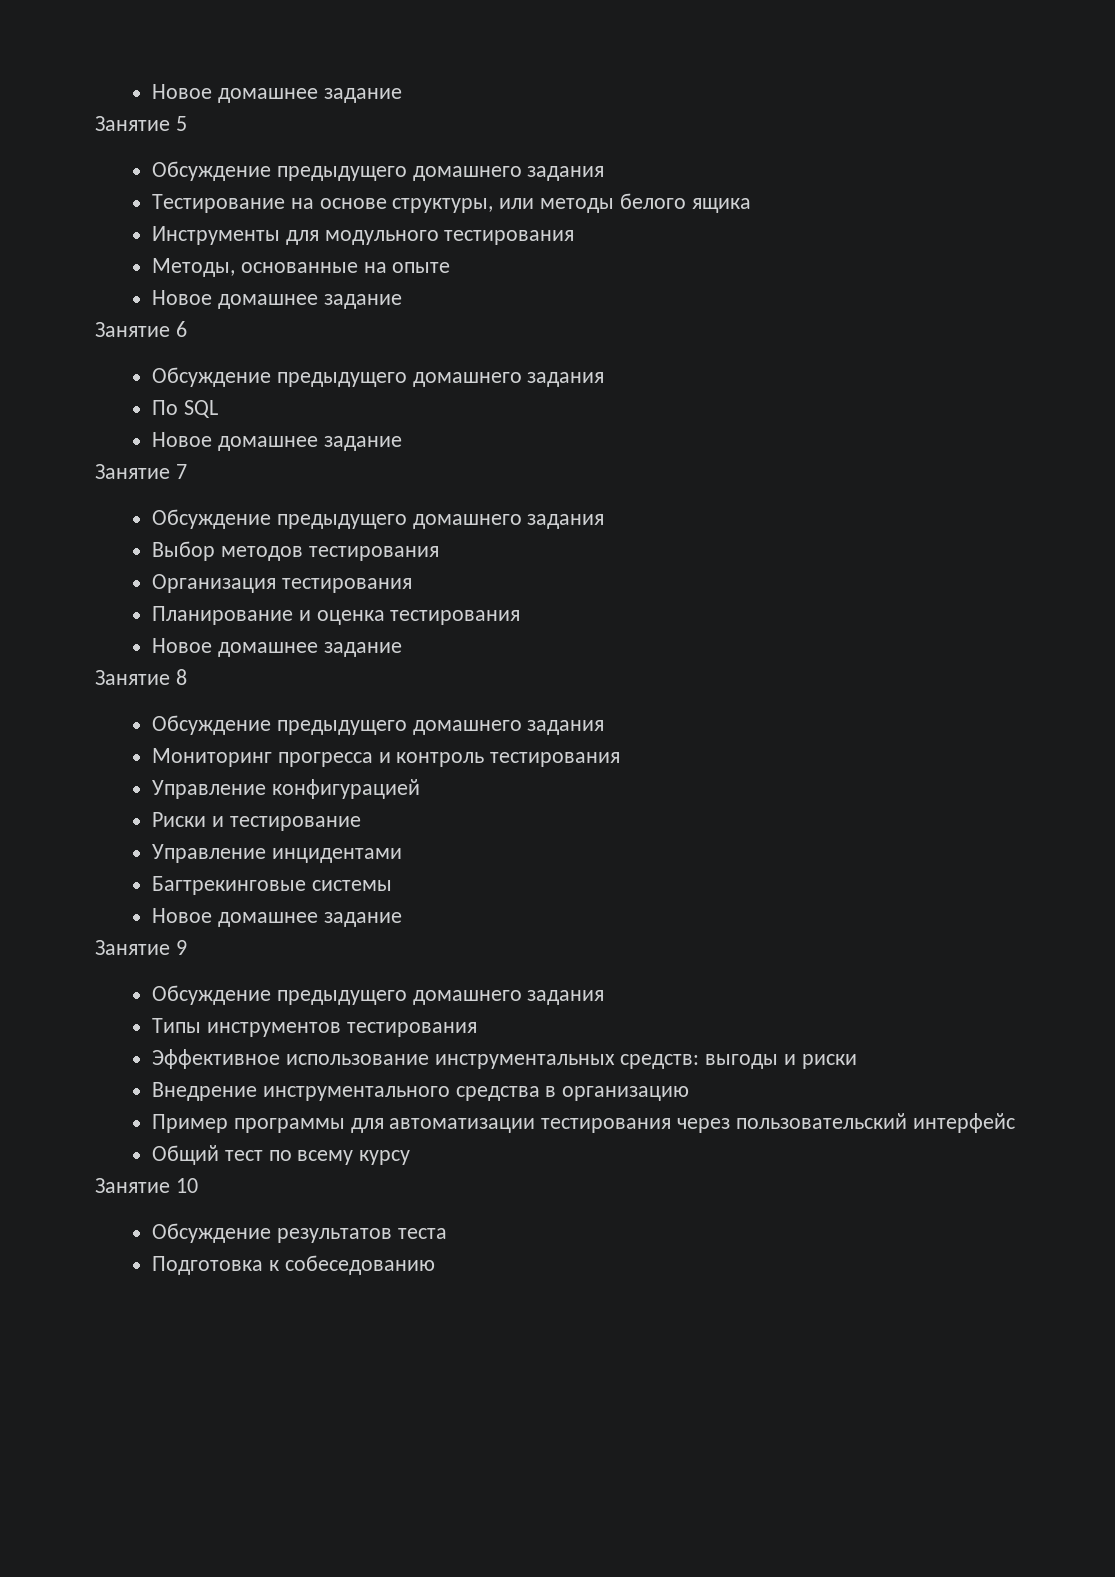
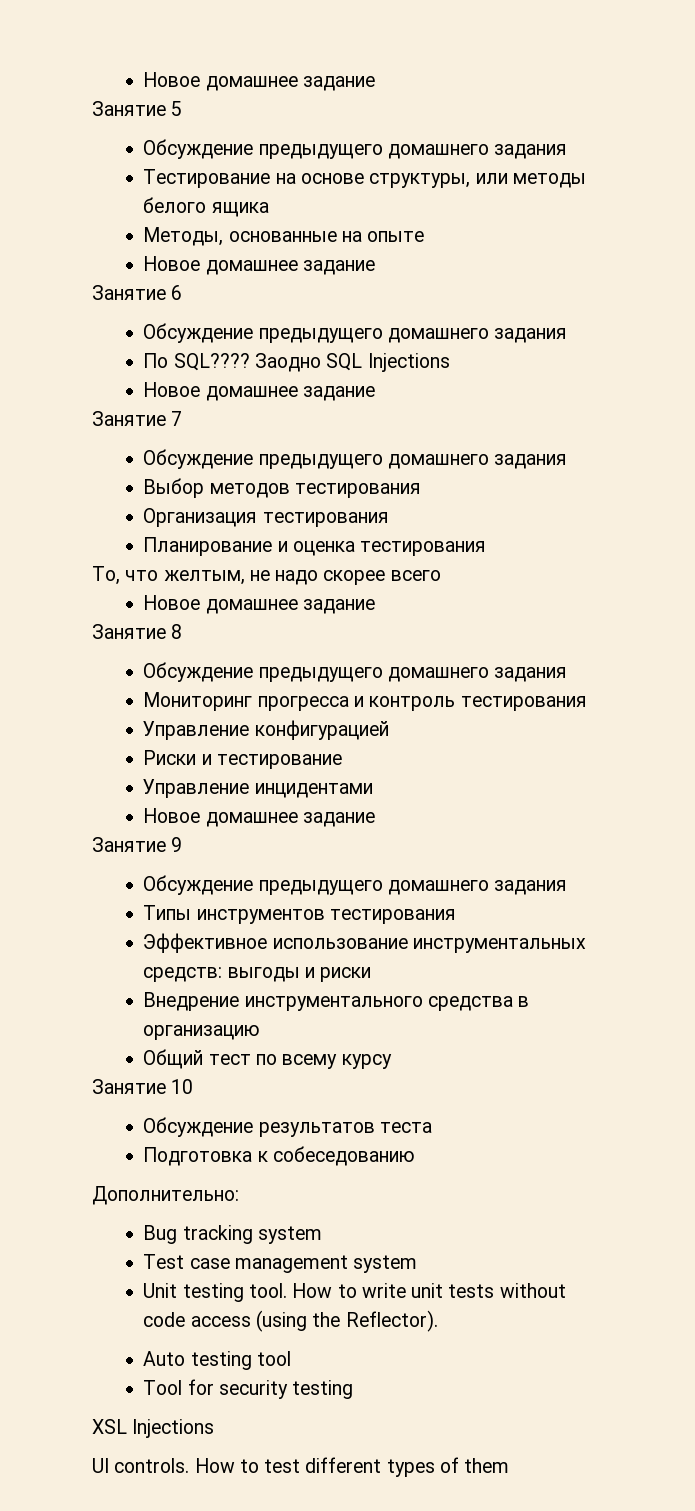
- Инструменты для модульного тестирования
- По SQL
+ По SQL???? Заодно SQL Injections
+ То, что желтым, не надо скорее всего
- Багтрекинговые системы
- Пример программы для автоматизации тестирования через пользовательский интерфейс
+ Дополнительно:
+ Bug tracking system
+ Test case management system
+ Unit testing tool. How to write unit tests without code access (using the Reflector).
+ Auto testing tool
+ Tool for security testing
+ XSL Injections
+ UI controls. How to test different types of them

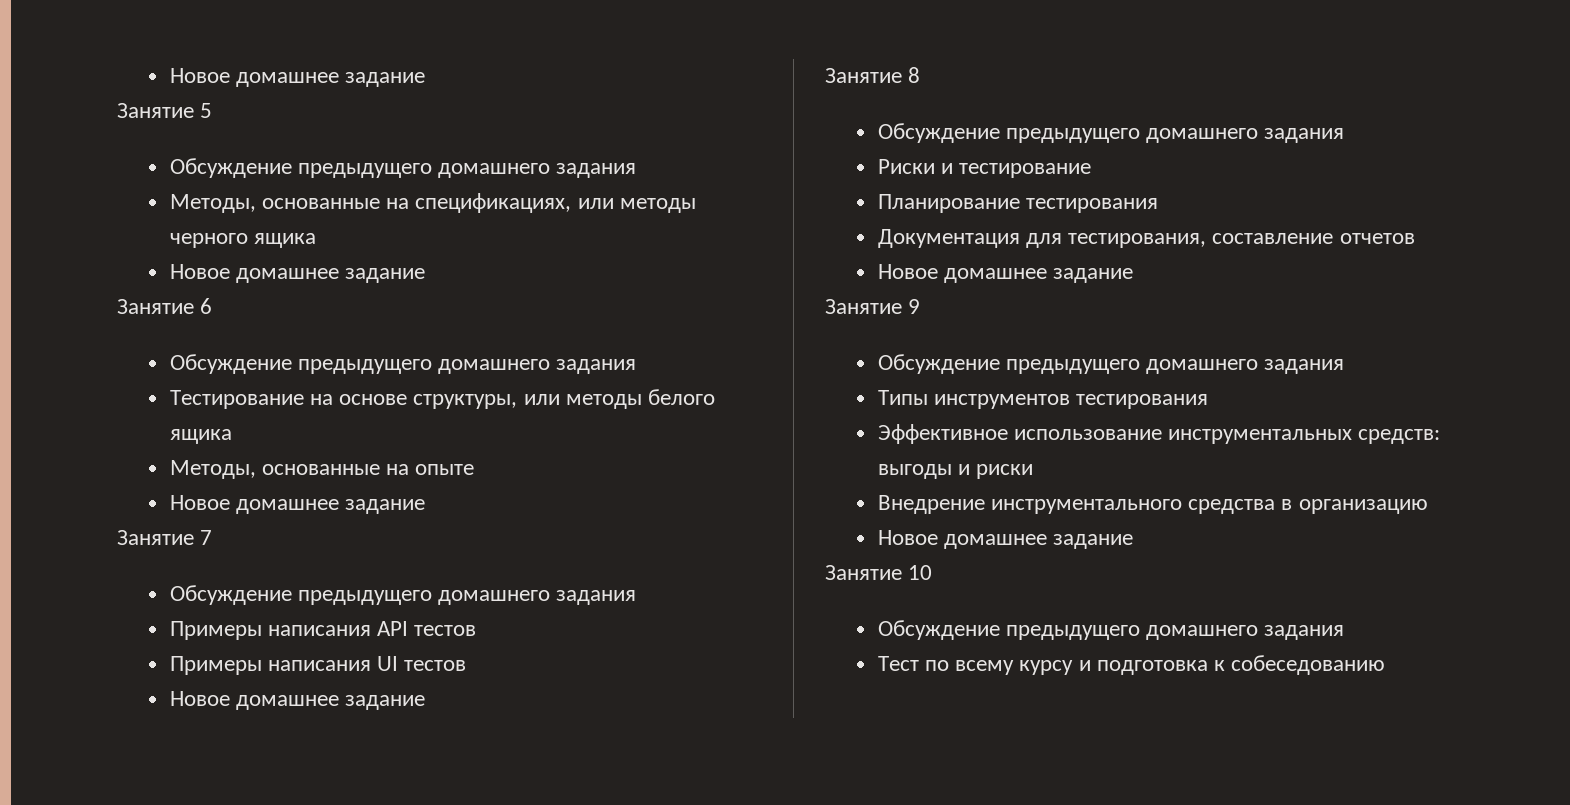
+ Методы, основанные на спецификациях, или методы черного ящика
+ Новое домашнее задание
+ Занятие 6
+ Обсуждение предыдущего домашнего задания
- Занятие 6
- Обсуждение предыдущего домашнего задания
- По SQL???? Заодно SQL Injections
- Новое домашнее задание
- Выбор методов тестирования
- Организация тестирования
- Планирование и оценка тестирования
- То, что желтым, не надо скорее всего
+ Примеры написания API тестов
+ Примеры написания UI тестов
- Мониторинг прогресса и контроль тестирования
- Управление конфигурацией
  Риски и тестирование
- Управление инцидентами
+ Планирование тестирования
+ Документация для тестирования, составление отчетов
  Внедрение инструментального средства в организацию
- Общий тест по всему курсу
+ Новое домашнее задание
  Занятие 10
- Обсуждение результатов теста
- Подготовка к собеседованию
- Дополнительно:
- Bug tracking system
- Test case management system
- Unit testing tool. How to write unit tests without code access (using the Reflector).
- Auto testing tool
- Tool for security testing
- XSL Injections
- UI controls. How to test different types of them
+ Обсуждение предыдущего домашнего задания
+ Тест по всему курсу и подготовка к собеседованию

